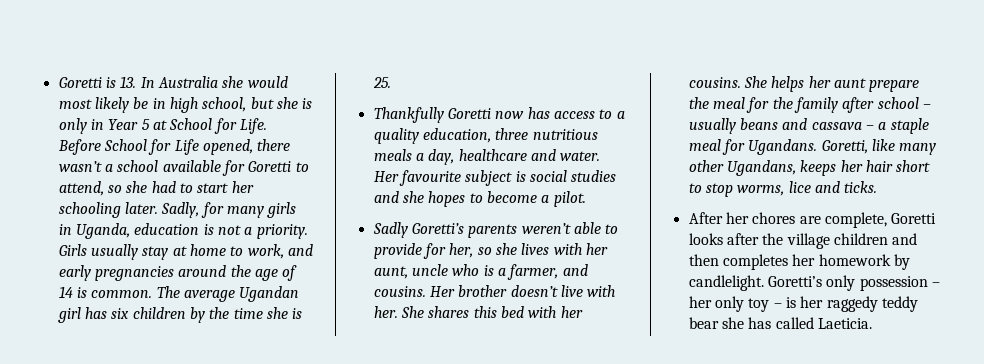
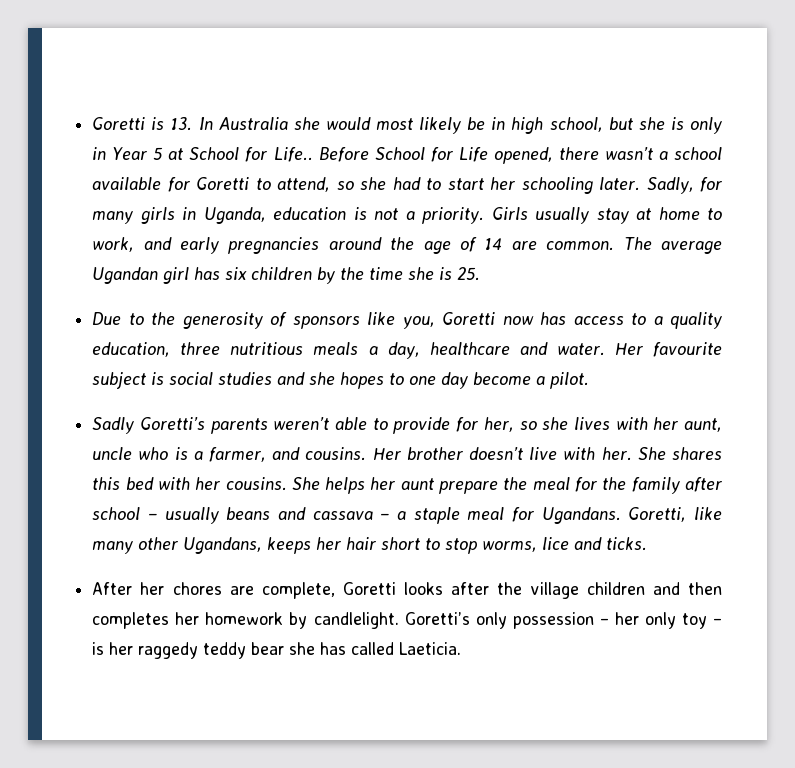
- Goretti is 13. In Australia she would most likely be in high school, but she is only in Year 5 at School for Life.
+ Goretti is 13. In Australia she would most likely be in high school, but she is only in Year 5 at School for Life..
- Girls usually stay at home to work, and early pregnancies around the age of 14 is common.
+ Girls usually stay at home to work, and early pregnancies around the age of 14 are common.
- Thankfully Goretti now has access to a quality education, three nutritious meals a day, healthcare and water.
+ Due to the generosity of sponsors like you, Goretti now has access to a quality education, three nutritious meals a day, healthcare and water.
- Her favourite subject is social studies and she hopes to become a pilot.
+ Her favourite subject is social studies and she hopes to one day become a pilot.

